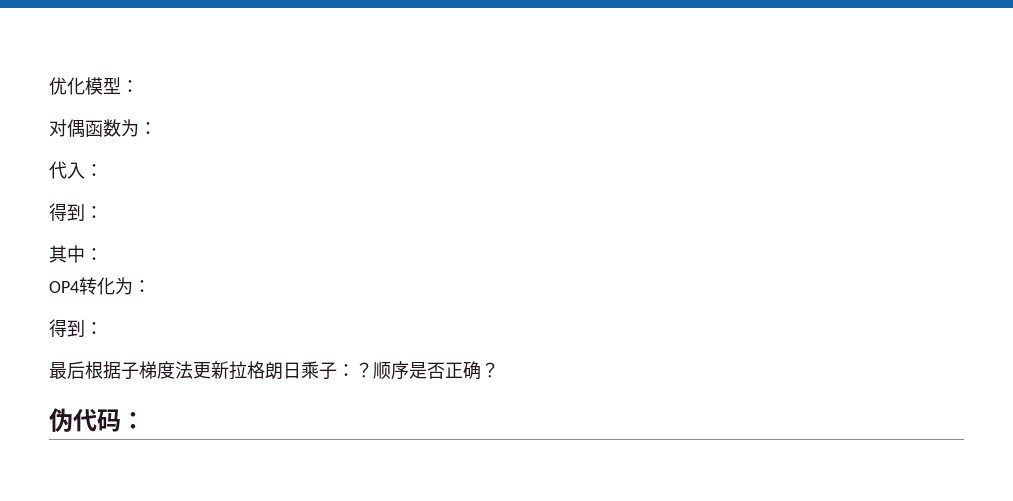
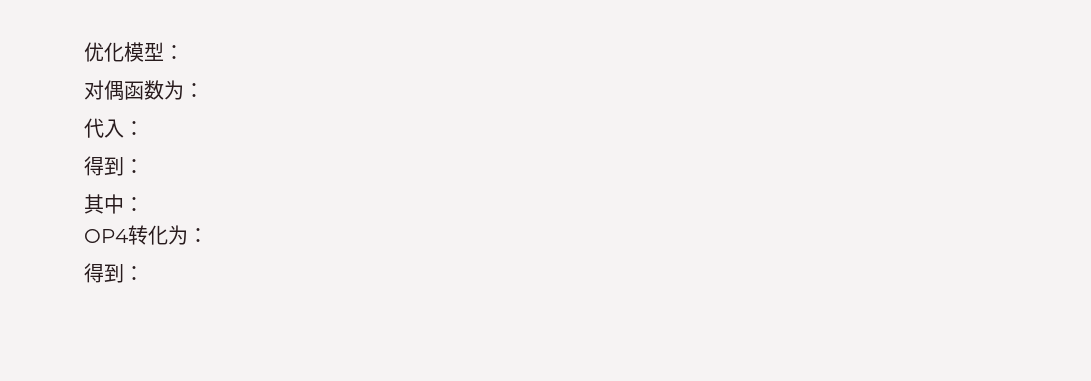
- 最后根据子梯度法更新拉格朗日乘子：？顺序是否正确？
- 伪代码：

